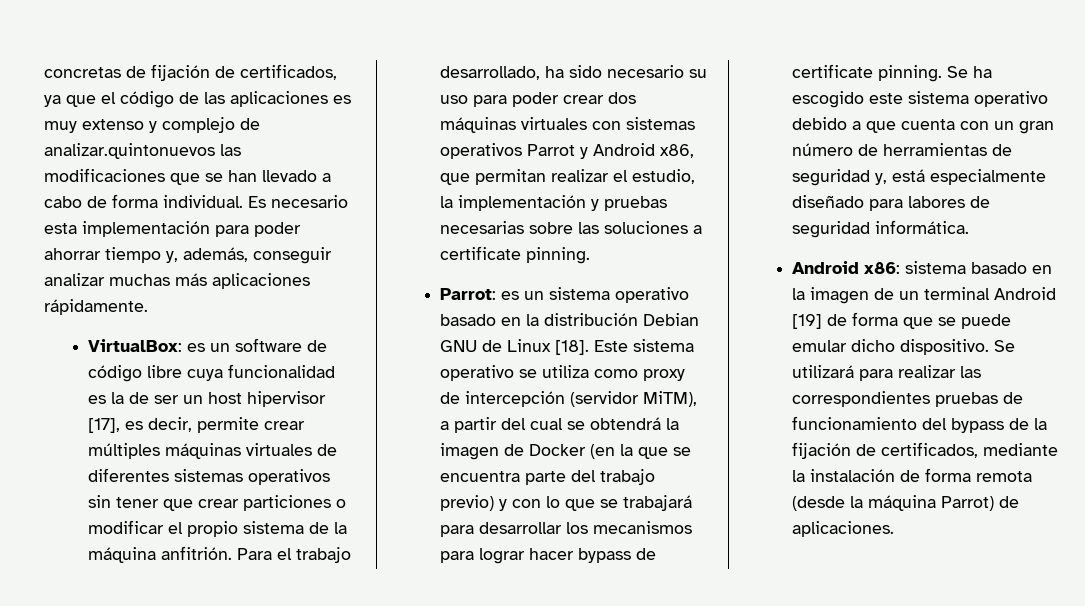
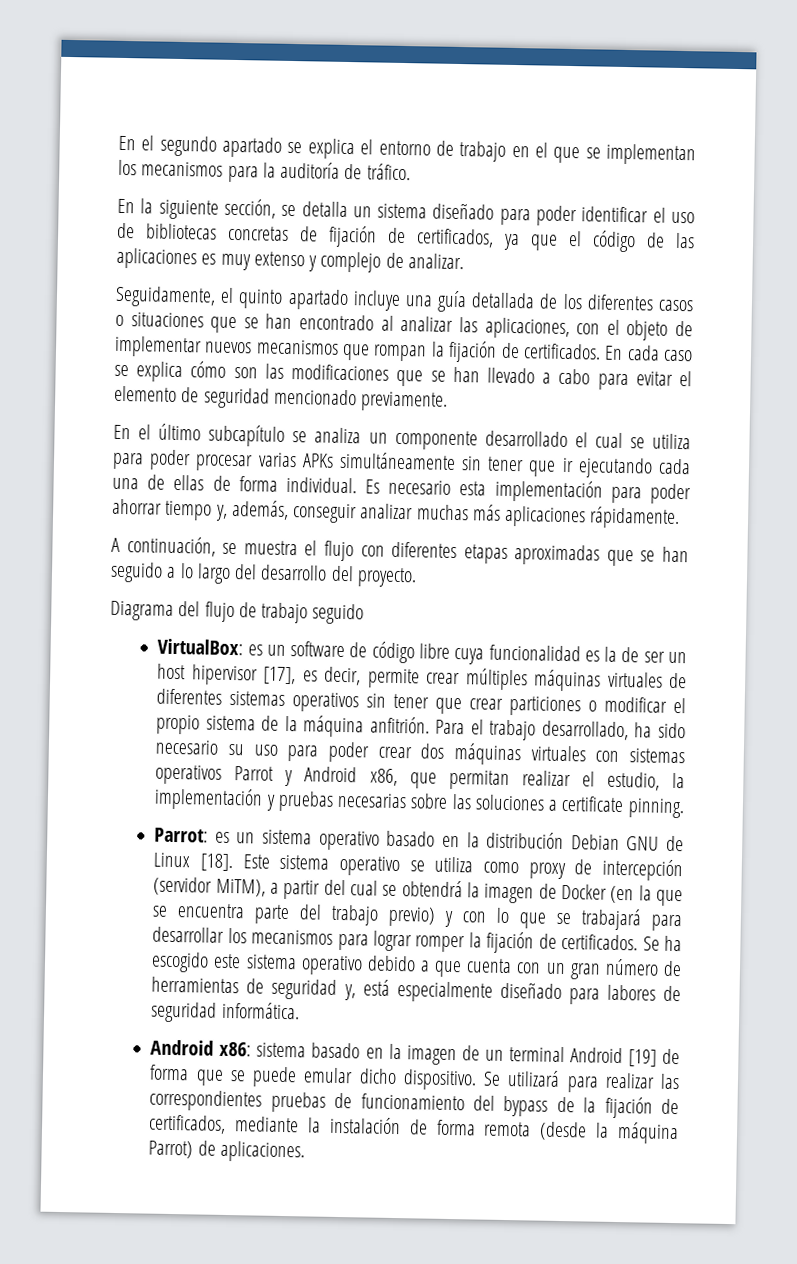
- concretas de fijación de certificados, ya que el código de las aplicaciones es muy extenso y complejo de analizar.quintonuevos las modificaciones que se han llevado a cabo de forma individual.
+ En el segundo apartado se explica el entorno de trabajo en el que se implementan los mecanismos para la auditoría de tráfico.
+ En la siguiente sección, se detalla un sistema diseñado para poder identificar el uso de bibliotecas concretas de fijación de certificados, ya que el código de las aplicaciones es muy extenso y complejo de analizar.
+ Seguidamente, el quinto apartado incluye una guía detallada de los diferentes casos o situaciones que se han encontrado al analizar las aplicaciones, con el objeto de implementar nuevos mecanismos que rompan la fijación de certificados. En cada caso se explica cómo son las modificaciones que se han llevado a cabo para evitar el elemento de seguridad mencionado previamente.
+ En el último subcapítulo se analiza un componente desarrollado el cual se utiliza para poder procesar varias APKs simultáneamente sin tener que ir ejecutando cada una de ellas de forma individual.
+ A continuación, se muestra el flujo con diferentes etapas aproximadas que se han seguido a lo largo del desarrollo del proyecto.
+ Diagrama del flujo de trabajo seguido
- Este sistema operativo se utiliza como proxy de intercepción (servidor MiTM), a partir del cual se obtendrá la imagen de Docker (en la que se encuentra parte del trabajo previo) y con lo que se trabajará para desarrollar los mecanismos para lograr hacer bypass de certificate pinning.
+ Este sistema operativo se utiliza como proxy de intercepción (servidor MiTM), a partir del cual se obtendrá la imagen de Docker (en la que se encuentra parte del trabajo previo) y con lo que se trabajará para desarrollar los mecanismos para lograr romper la fijación de certificados.

